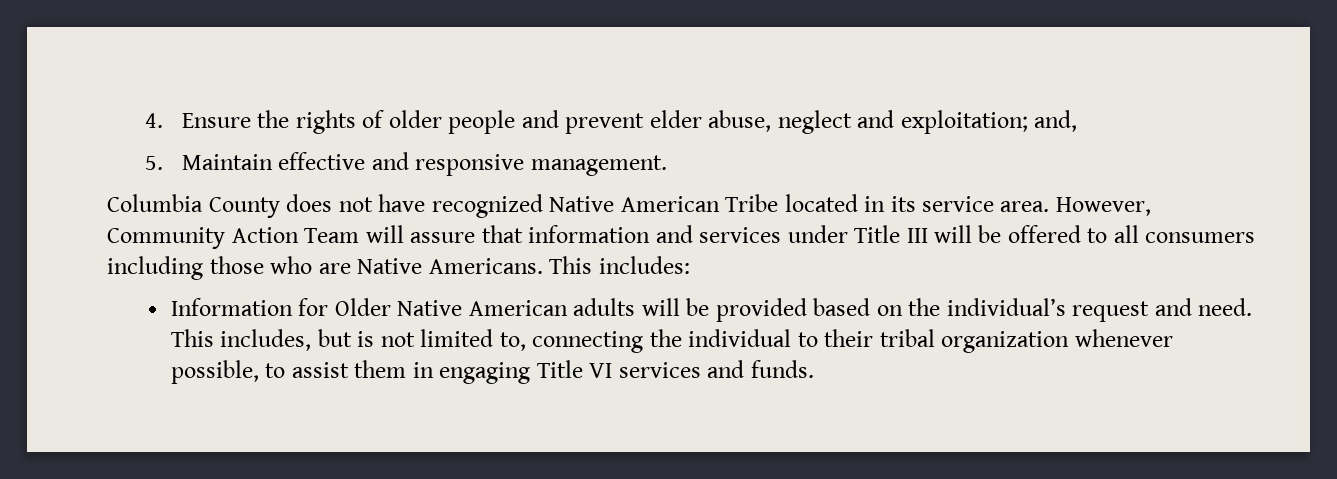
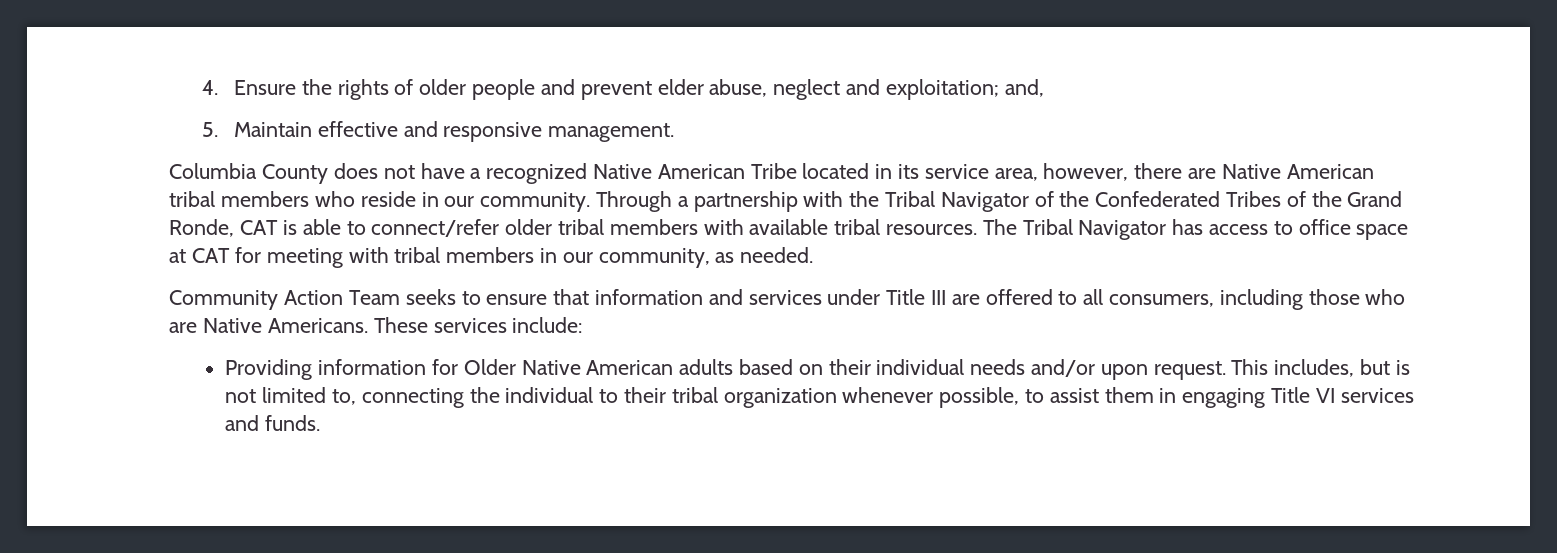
- Columbia County does not have recognized Native American Tribe located in its service area. However, Community Action Team will assure that information and services under Title III will be offered to all consumers including those who are Native Americans.
+ Columbia County does not have a recognized Native American Tribe located in its service area, however, there are Native American tribal members who reside in our community. Through a partnership with the Tribal Navigator of the Confederated Tribes of the Grand Ronde, CAT is able to connect/refer older tribal members with available tribal resources. The Tribal Navigator has access to office space at CAT for meeting with tribal members in our community, as needed.
+ Community Action Team seeks to ensure that information and services under Title III are offered to all consumers, including those who are Native Americans.
- This includes:
- Information for Older Native American adults will be provided based on the individual’s request and need.
+ These services include:
+ Providing information for Older Native American adults based on their individual needs and/or upon request.

